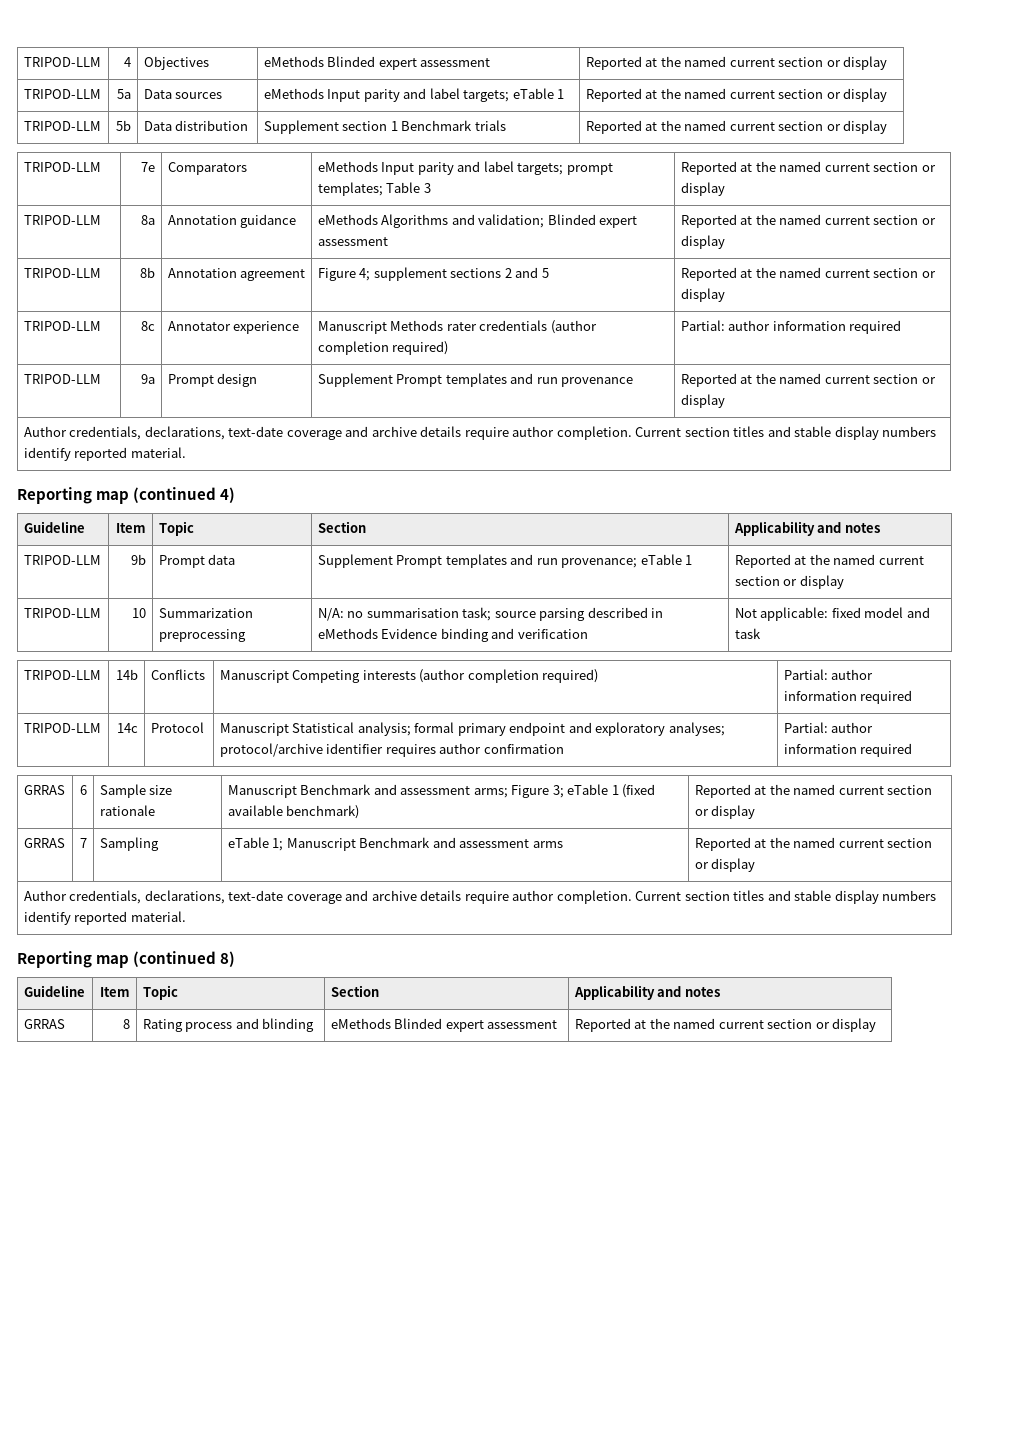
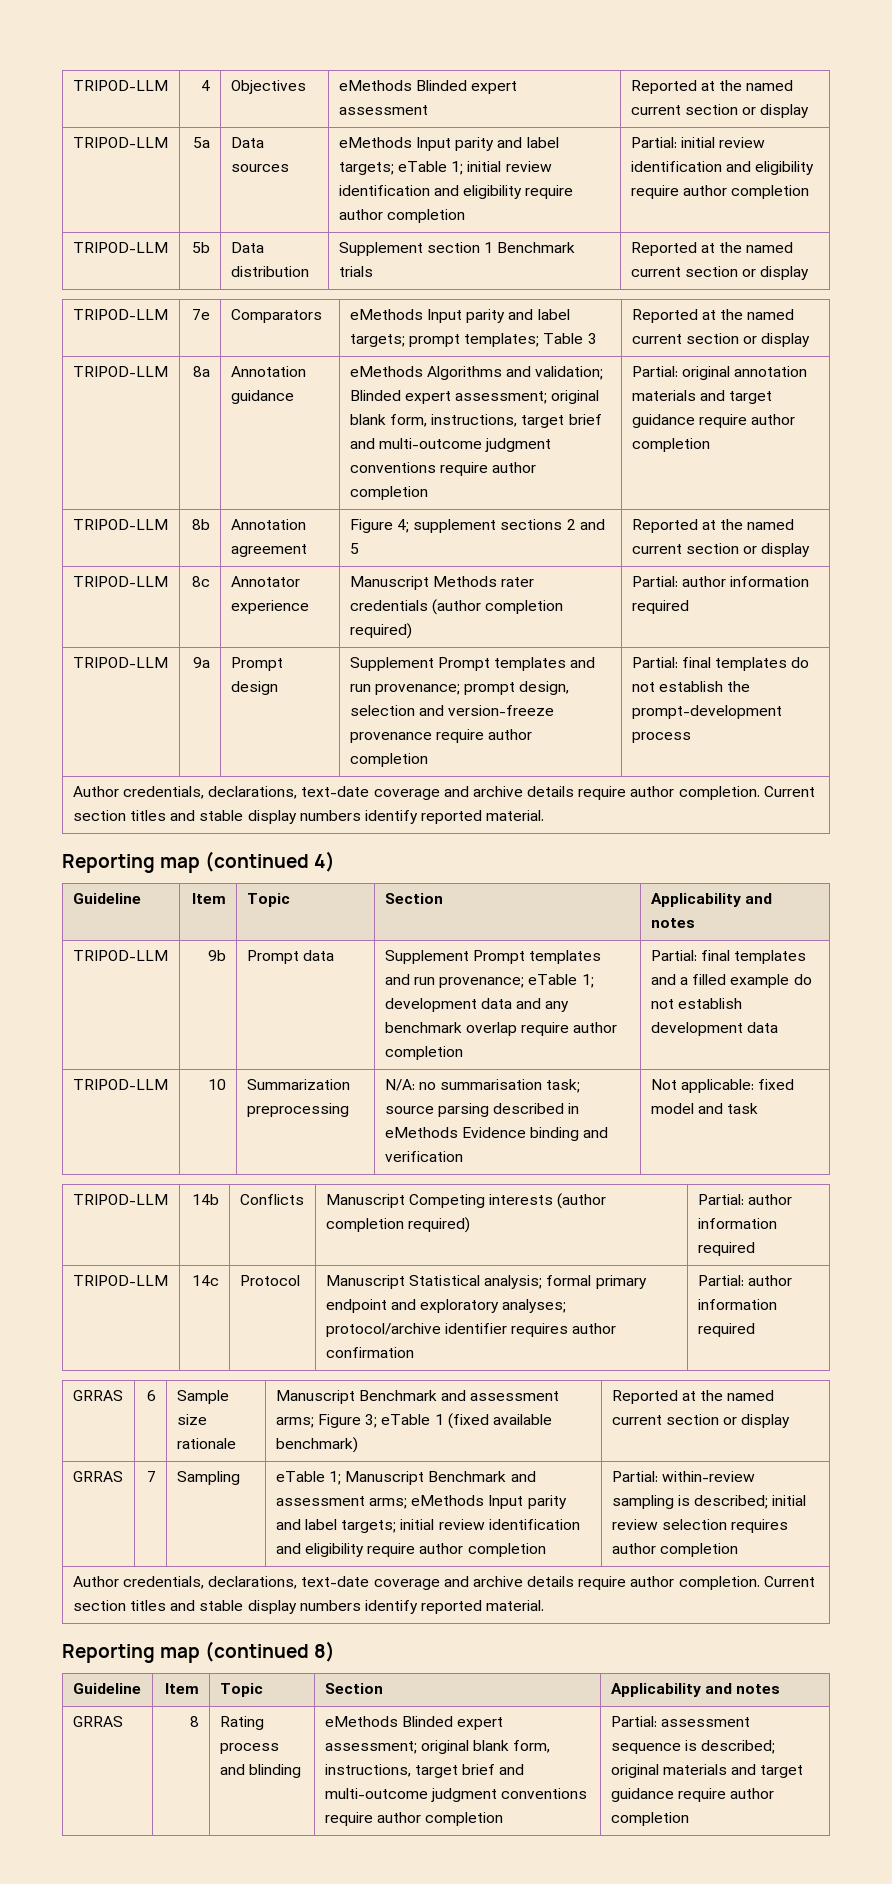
- TRIPOD-LLM | 5a | Data sources | eMethods Input parity and label targets; eTable 1 | Reported at the named current section or display
+ TRIPOD-LLM | 5a | Data sources | eMethods Input parity and label targets; eTable 1; initial review identification and eligibility require author completion | Partial: initial review identification and eligibility require author completion
- TRIPOD-LLM | 8a | Annotation guidance | eMethods Algorithms and validation; Blinded expert assessment | Reported at the named current section or display
+ TRIPOD-LLM | 8a | Annotation guidance | eMethods Algorithms and validation; Blinded expert assessment; original blank form, instructions, target brief and multi-outcome judgment conventions require author completion | Partial: original annotation materials and target guidance require author completion
- TRIPOD-LLM | 9a | Prompt design | Supplement Prompt templates and run provenance | Reported at the named current section or display
+ TRIPOD-LLM | 9a | Prompt design | Supplement Prompt templates and run provenance; prompt design, selection and version-freeze provenance require author completion | Partial: final templates do not establish the prompt-development process
- TRIPOD-LLM | 9b | Prompt data | Supplement Prompt templates and run provenance; eTable 1 | Reported at the named current section or display
+ TRIPOD-LLM | 9b | Prompt data | Supplement Prompt templates and run provenance; eTable 1; development data and any benchmark overlap require author completion | Partial: final templates and a filled example do not establish development data
- GRRAS | 7 | Sampling | eTable 1; Manuscript Benchmark and assessment arms | Reported at the named current section or display
+ GRRAS | 7 | Sampling | eTable 1; Manuscript Benchmark and assessment arms; eMethods Input parity and label targets; initial review identification and eligibility require author completion | Partial: within-review sampling is described; initial review selection requires author completion
- GRRAS | 8 | Rating process and blinding | eMethods Blinded expert assessment | Reported at the named current section or display
+ GRRAS | 8 | Rating process and blinding | eMethods Blinded expert assessment; original blank form, instructions, target brief and multi-outcome judgment conventions require author completion | Partial: assessment sequence is described; original materials and target guidance require author completion

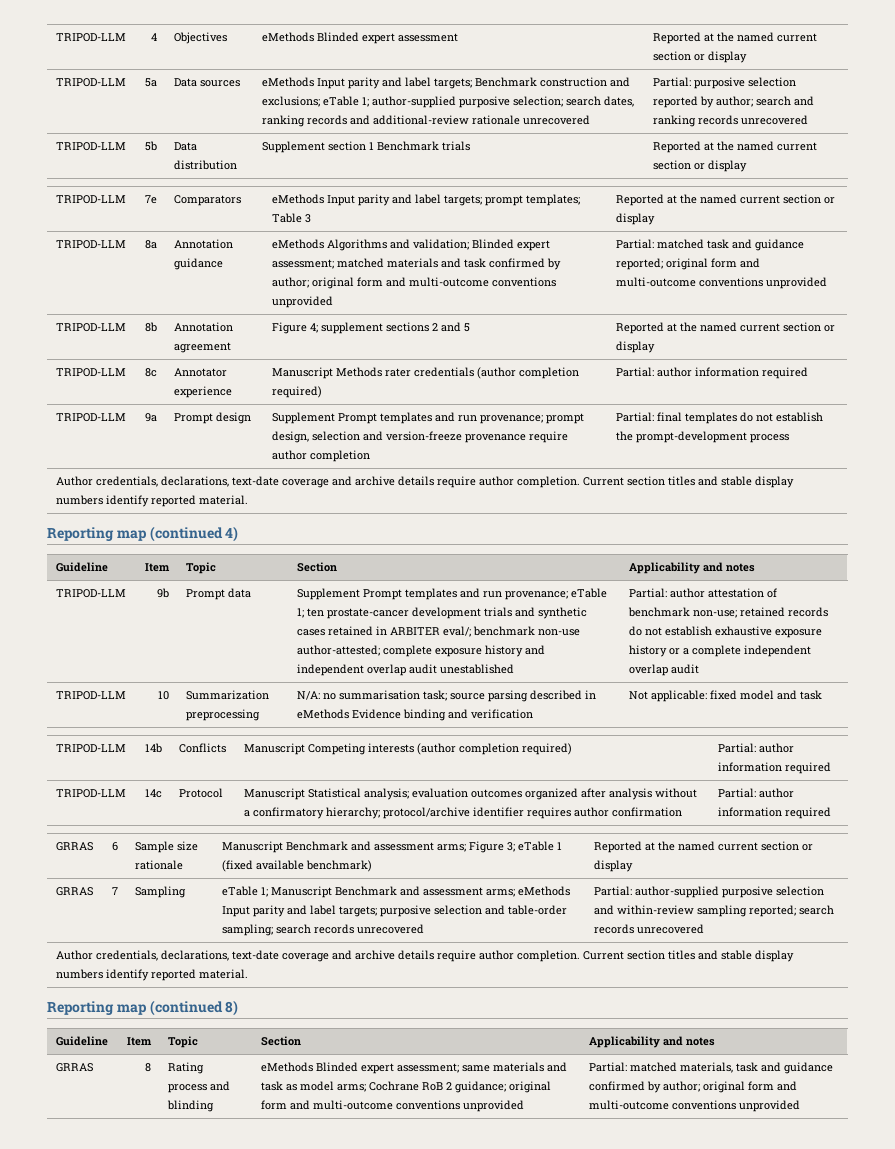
- TRIPOD-LLM | 5a | Data sources | eMethods Input parity and label targets; eTable 1; initial review identification and eligibility require author completion | Partial: initial review identification and eligibility require author completion
+ TRIPOD-LLM | 5a | Data sources | eMethods Input parity and label targets; Benchmark construction and exclusions; eTable 1; author-supplied purposive selection; search dates, ranking records and additional-review rationale unrecovered | Partial: purposive selection reported by author; search and ranking records unrecovered
- TRIPOD-LLM | 8a | Annotation guidance | eMethods Algorithms and validation; Blinded expert assessment; original blank form, instructions, target brief and multi-outcome judgment conventions require author completion | Partial: original annotation materials and target guidance require author completion
+ TRIPOD-LLM | 8a | Annotation guidance | eMethods Algorithms and validation; Blinded expert assessment; matched materials and task confirmed by author; original form and multi-outcome conventions unprovided | Partial: matched task and guidance reported; original form and multi-outcome conventions unprovided
- Supplement Prompt templates and run provenance; eTable 1; development data and any benchmark overlap require author completion | Partial: final templates and a filled example do not establish development data
+ Supplement Prompt templates and run provenance; eTable 1; ten prostate-cancer development trials and synthetic cases retained in ARBITER eval/; benchmark non-use author-attested; complete exposure history and independent overlap audit unestablished | Partial: author attestation of benchmark non-use; retained records do not establish exhaustive exposure history or a complete independent overlap audit
- TRIPOD-LLM | 14c | Protocol | Manuscript Statistical analysis; formal primary endpoint and exploratory analyses; protocol/archive identifier requires author confirmation | Partial: author information required
+ TRIPOD-LLM | 14c | Protocol | Manuscript Statistical analysis; evaluation outcomes organized after analysis without a confirmatory hierarchy; protocol/archive identifier requires author confirmation | Partial: author information required
- GRRAS | 7 | Sampling | eTable 1; Manuscript Benchmark and assessment arms; eMethods Input parity and label targets; initial review identification and eligibility require author completion | Partial: within-review sampling is described; initial review selection requires author completion
+ GRRAS | 7 | Sampling | eTable 1; Manuscript Benchmark and assessment arms; eMethods Input parity and label targets; purposive selection and table-order sampling; search records unrecovered | Partial: author-supplied purposive selection and within-review sampling reported; search records unrecovered
- eMethods Blinded expert assessment; original blank form, instructions, target brief and multi-outcome judgment conventions require author completion | Partial: assessment sequence is described; original materials and target guidance require author completion
+ eMethods Blinded expert assessment; same materials and task as model arms; Cochrane RoB 2 guidance; original form and multi-outcome conventions unprovided | Partial: matched materials, task and guidance confirmed by author; original form and multi-outcome conventions unprovided

